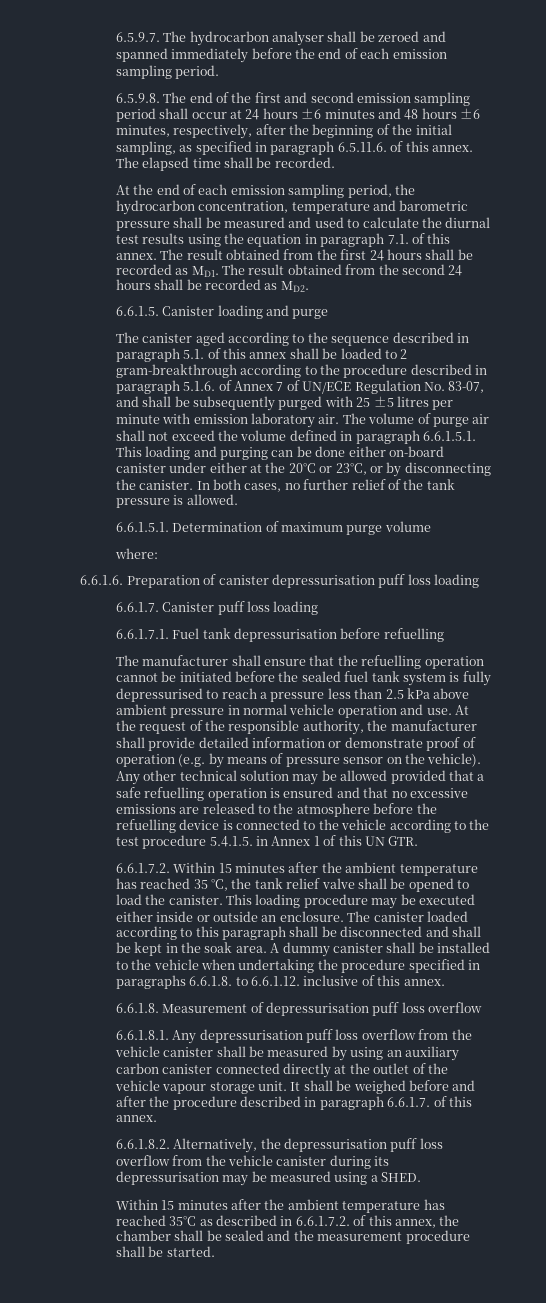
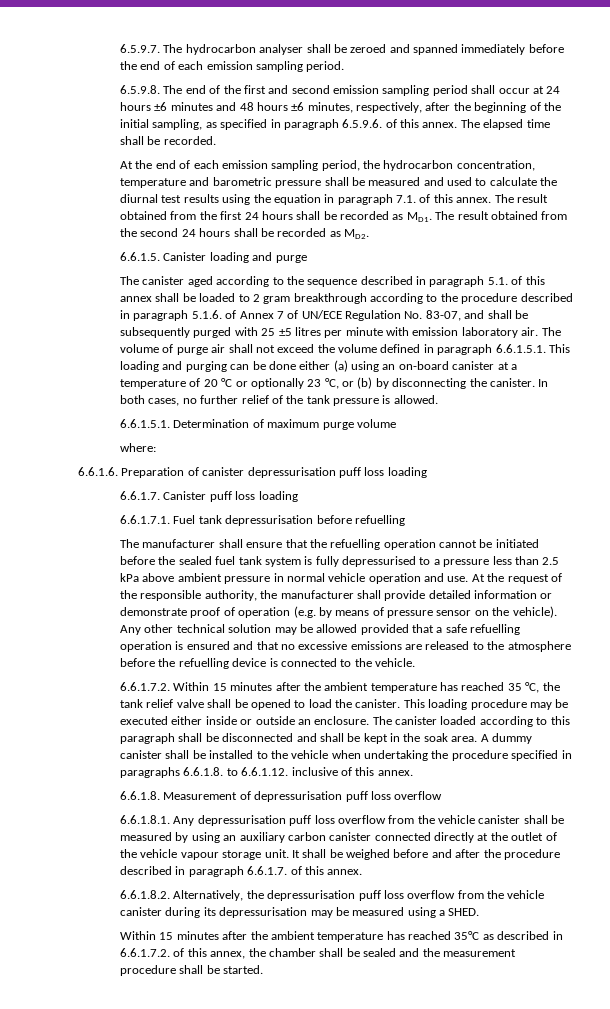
- 6.5.9.8. The end of the first and second emission sampling period shall occur at 24 hours ±6 minutes and 48 hours ±6 minutes, respectively, after the beginning of the initial sampling, as specified in paragraph 6.5.11.6. of this annex.
+ 6.5.9.8. The end of the first and second emission sampling period shall occur at 24 hours ±6 minutes and 48 hours ±6 minutes, respectively, after the beginning of the initial sampling, as specified in paragraph 6.5.9.6. of this annex.
- The canister aged according to the sequence described in paragraph 5.1. of this annex shall be loaded to 2 gram-breakthrough according to the procedure described in paragraph 5.1.6. of Annex 7 of UN/ECE Regulation No. 83-07, and shall be subsequently purged with 25 ±5 litres per minute with emission laboratory air.
+ The canister aged according to the sequence described in paragraph 5.1. of this annex shall be loaded to 2 gram breakthrough according to the procedure described in paragraph 5.1.6. of Annex 7 of UN/ECE Regulation No. 83-07, and shall be subsequently purged with 25 ±5 litres per minute with emission laboratory air.
- The volume of purge air shall not exceed the volume defined in paragraph 6.6.1.5.1. This loading and purging can be done either on-board canister under either at the 20°C or 23°C, or by disconnecting the canister.
+ The volume of purge air shall not exceed the volume defined in paragraph 6.6.1.5.1. This loading and purging can be done either (a) using an on-board canister at a temperature of 20 °C or optionally 23 °C, or (b) by disconnecting the canister.
- The manufacturer shall ensure that the refuelling operation cannot be initiated before the sealed fuel tank system is fully depressurised to reach a pressure less than 2.5 kPa above ambient pressure in normal vehicle operation and use.
+ The manufacturer shall ensure that the refuelling operation cannot be initiated before the sealed fuel tank system is fully depressurised to a pressure less than 2.5 kPa above ambient pressure in normal vehicle operation and use.
- Any other technical solution may be allowed provided that a safe refuelling operation is ensured and that no excessive emissions are released to the atmosphere before the refuelling device is connected to the vehicle according to the test procedure 5.4.1.5. in Annex 1 of this UN GTR.
+ Any other technical solution may be allowed provided that a safe refuelling operation is ensured and that no excessive emissions are released to the atmosphere before the refuelling device is connected to the vehicle.

